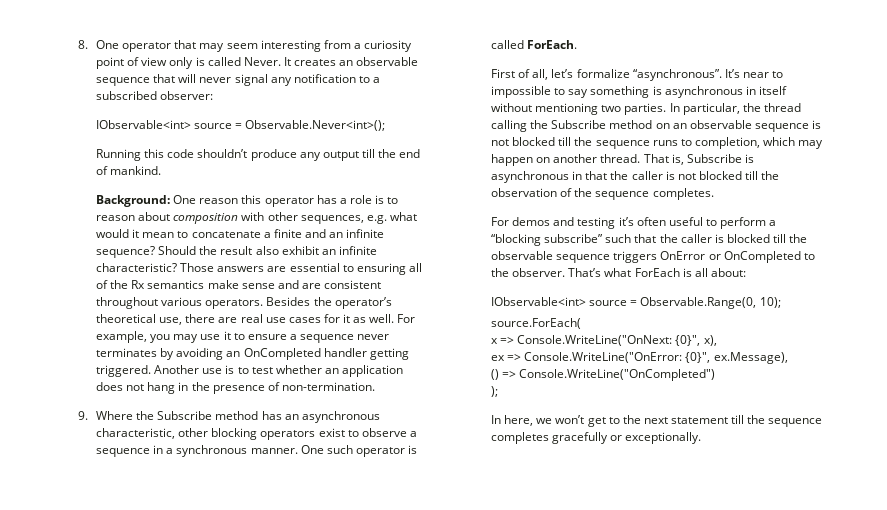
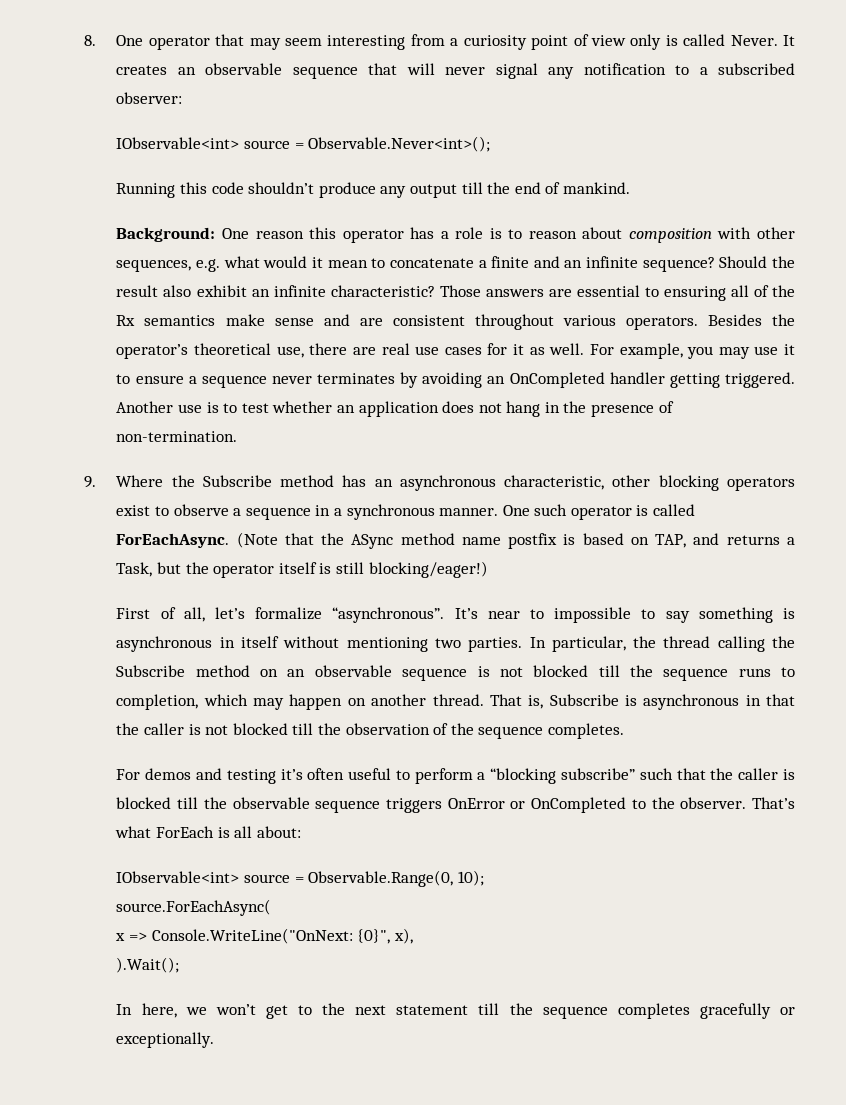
- One such operator is called ForEach.
+ One such operator is called ForEachAsync. (Note that the ASync method name postfix is based on TAP, and returns a Task, but the operator itself is still blocking/eager!)
- source.ForEach(
+ source.ForEachAsync(
- ex => Console.WriteLine("OnError: {0}", ex.Message),
- () => Console.WriteLine("OnCompleted")
- );
+ ).Wait();

